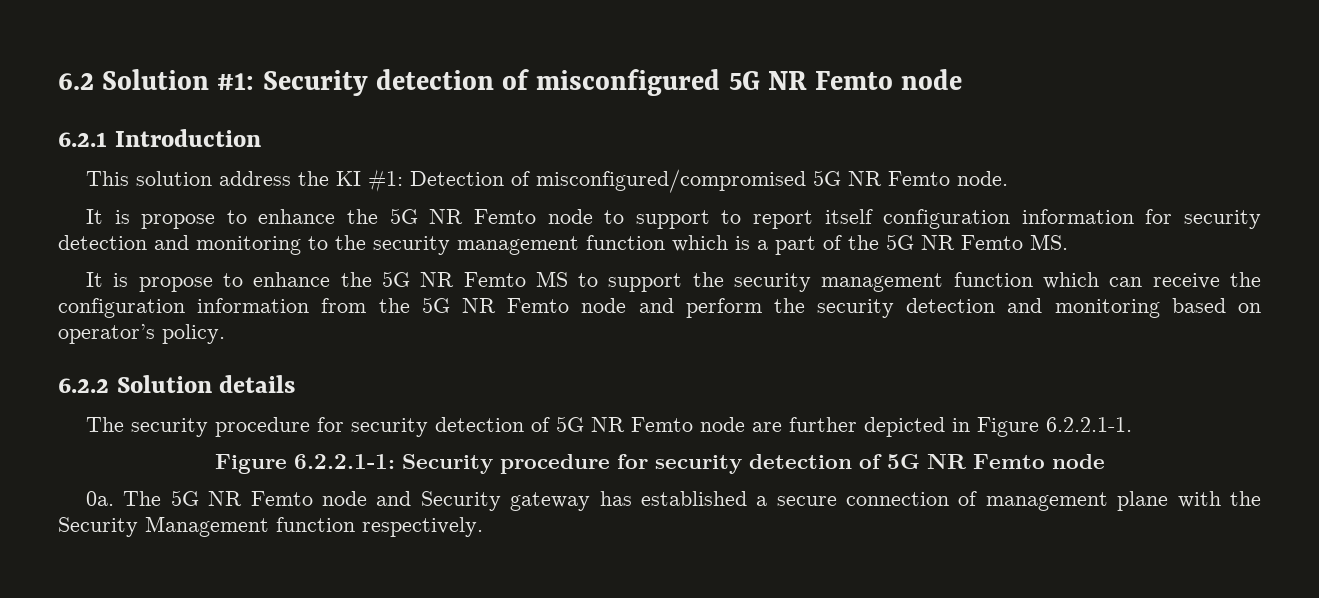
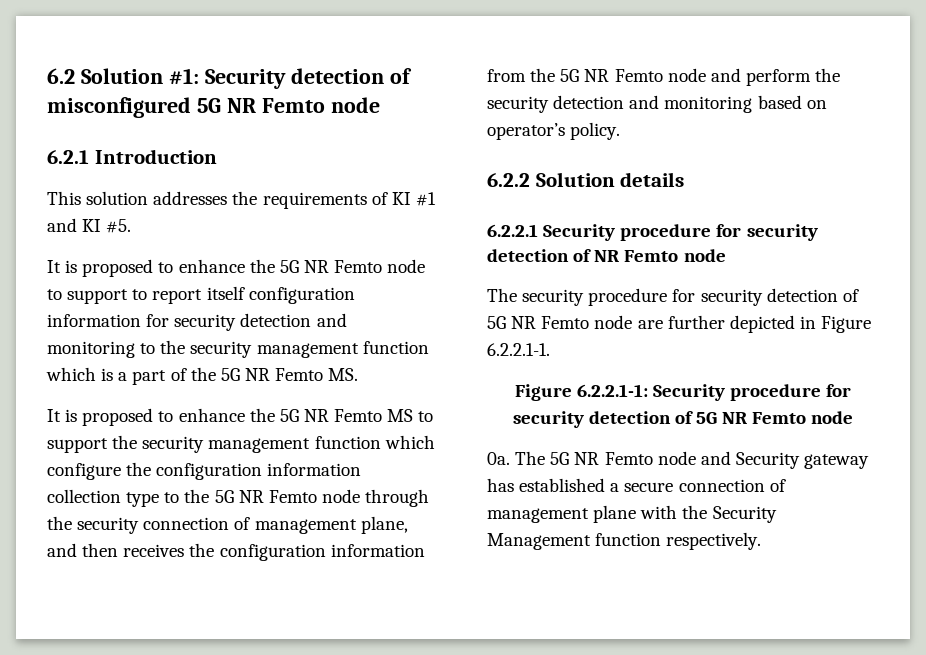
- This solution address the KI #1: Detection of misconfigured/compromised 5G NR Femto node.
- It is propose to enhance the 5G NR Femto node to support to report itself configuration information for security detection and monitoring to the security management function which is a part of the 5G NR Femto MS.
+ This solution addresses the requirements of KI #1 and KI #5.
+ It is proposed to enhance the 5G NR Femto node to support to report itself configuration information for security detection and monitoring to the security management function which is a part of the 5G NR Femto MS.
- It is propose to enhance the 5G NR Femto MS to support the security management function which can receive the configuration information from the 5G NR Femto node and perform the security detection and monitoring based on operator’s policy.
+ It is proposed to enhance the 5G NR Femto MS to support the security management function which configure the configuration information collection type to the 5G NR Femto node through the security connection of management plane, and then receives the configuration information from the 5G NR Femto node and perform the security detection and monitoring based on operator’s policy.
+ 6.2.2.1 Security procedure for security detection of NR Femto node

